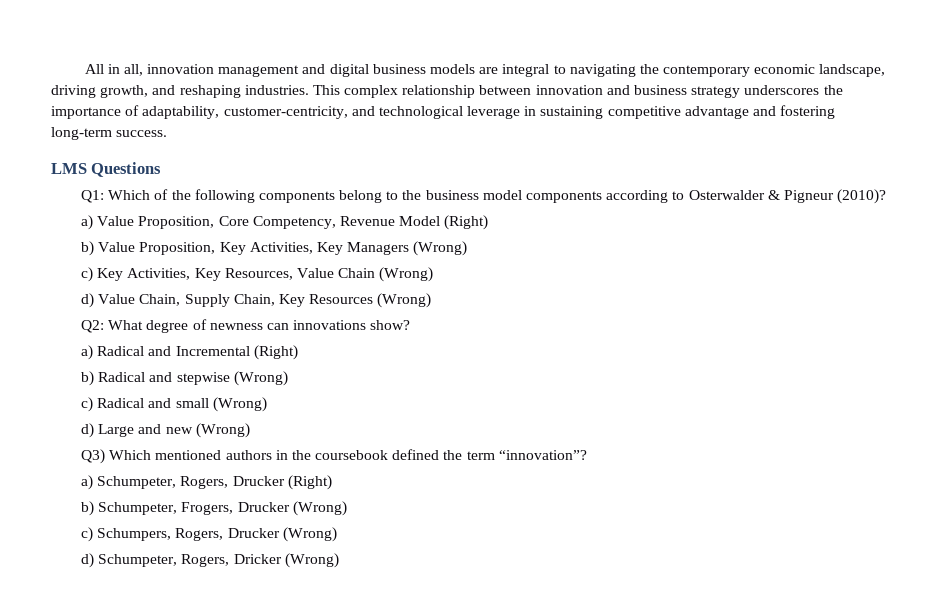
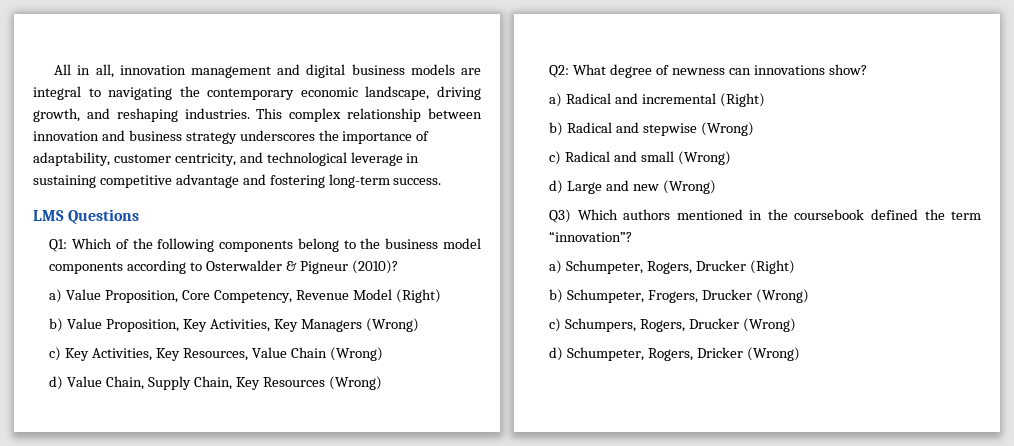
- This complex relationship between innovation and business strategy underscores the importance of adaptability, customer-centricity, and technological leverage in sustaining competitive advantage and fostering long-term success.
+ This complex relationship between innovation and business strategy underscores the importance of adaptability, customer centricity, and technological leverage in sustaining competitive advantage and fostering long-term success.
- a) Radical and Incremental (Right)
+ a) Radical and incremental (Right)
- Q3) Which mentioned authors in the coursebook defined the term “innovation”?
+ Q3) Which authors mentioned in the coursebook defined the term “innovation”?

